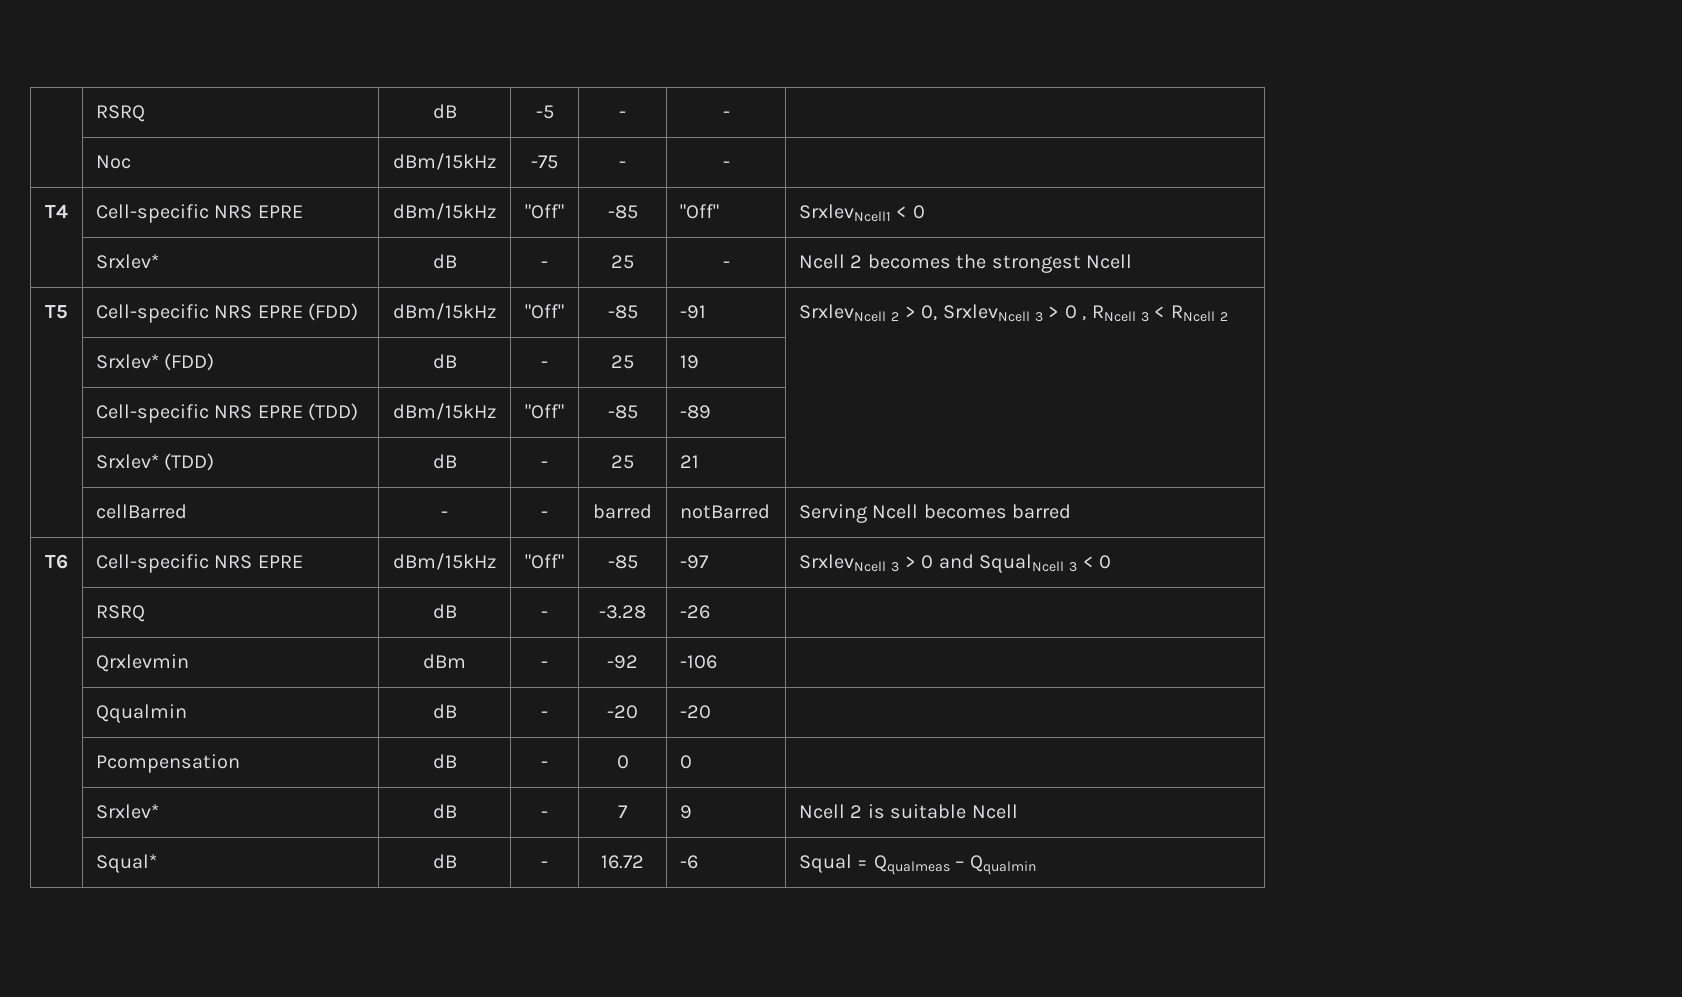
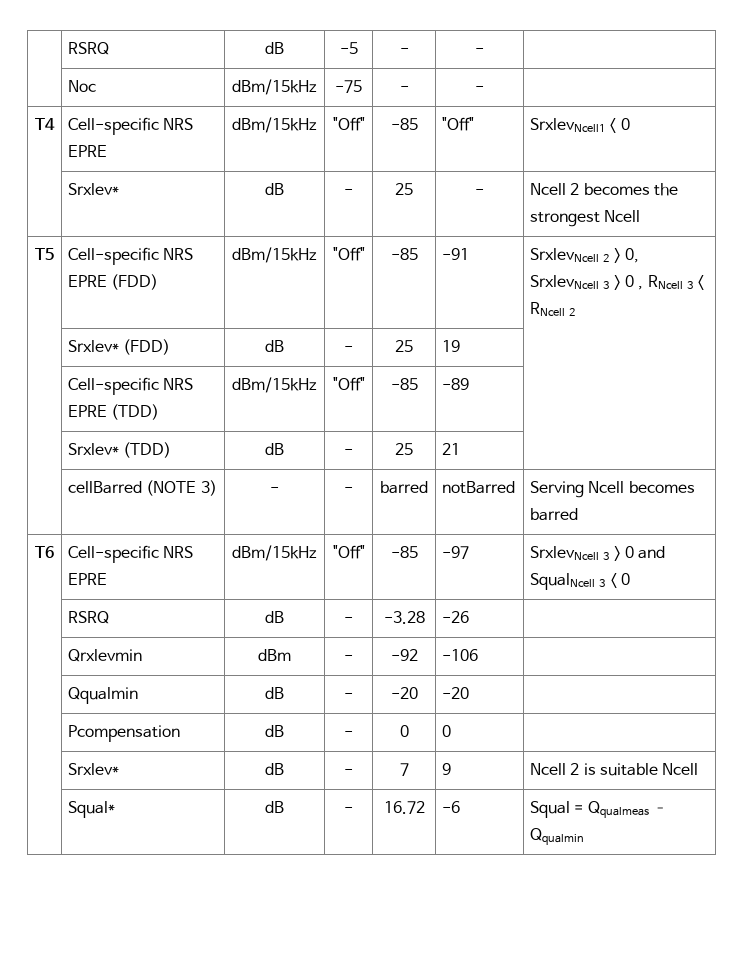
- | cellBarred | - | - | barred | notBarred | Serving Ncell becomes barred
+ | cellBarred (NOTE 3) | - | - | barred | notBarred | Serving Ncell becomes barred

